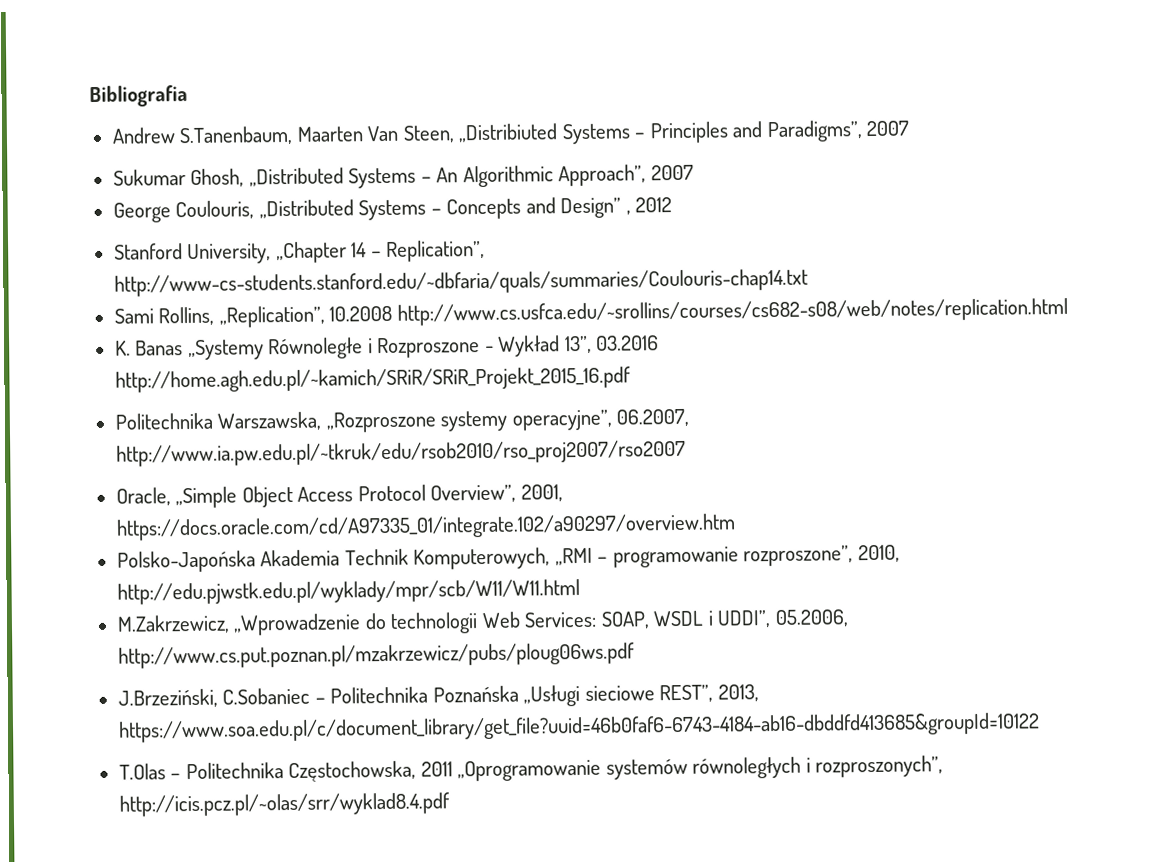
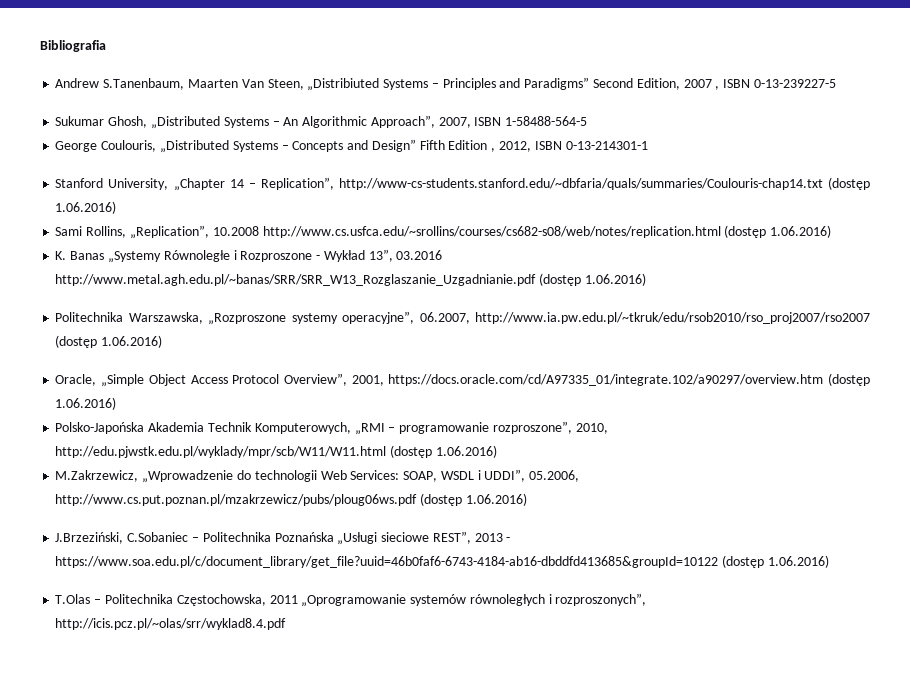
- Andrew S.Tanenbaum, Maarten Van Steen, „Distribiuted Systems – Principles and Paradigms”, 2007
+ Andrew S.Tanenbaum, Maarten Van Steen, „Distribiuted Systems – Principles and Paradigms” Second Edition, 2007 , ISBN 0-13-239227-5
- Sukumar Ghosh, „Distributed Systems – An Algorithmic Approach”, 2007
+ Sukumar Ghosh, „Distributed Systems – An Algorithmic Approach”, 2007, ISBN 1-58488-564-5
- George Coulouris, „Distributed Systems – Concepts and Design” , 2012
+ George Coulouris, „Distributed Systems – Concepts and Design” Fifth Edition , 2012, ISBN 0-13-214301-1
- Stanford University, „Chapter 14 – Replication”, http://www-cs-students.stanford.edu/~dbfaria/quals/summaries/Coulouris-chap14.txt
+ Stanford University, „Chapter 14 – Replication”, http://www-cs-students.stanford.edu/~dbfaria/quals/summaries/Coulouris-chap14.txt (dostęp 1.06.2016)
- Sami Rollins, „Replication”, 10.2008 http://www.cs.usfca.edu/~srollins/courses/cs682-s08/web/notes/replication.html
+ Sami Rollins, „Replication”, 10.2008 http://www.cs.usfca.edu/~srollins/courses/cs682-s08/web/notes/replication.html (dostęp 1.06.2016)
- K. Banas „Systemy Równoległe i Rozproszone - Wykład 13”, 03.2016 http://home.agh.edu.pl/~kamich/SRiR/SRiR_Projekt_2015_16.pdf
+ K. Banas „Systemy Równoległe i Rozproszone - Wykład 13”, 03.2016 http://www.metal.agh.edu.pl/~banas/SRR/SRR_W13_Rozglaszanie_Uzgadnianie.pdf (dostęp 1.06.2016)
- Politechnika Warszawska, „Rozproszone systemy operacyjne”, 06.2007, http://www.ia.pw.edu.pl/~tkruk/edu/rsob2010/rso_proj2007/rso2007
+ Politechnika Warszawska, „Rozproszone systemy operacyjne”, 06.2007, http://www.ia.pw.edu.pl/~tkruk/edu/rsob2010/rso_proj2007/rso2007 (dostęp 1.06.2016)
- Oracle, „Simple Object Access Protocol Overview”, 2001, https://docs.oracle.com/cd/A97335_01/integrate.102/a90297/overview.htm
+ Oracle, „Simple Object Access Protocol Overview”, 2001, https://docs.oracle.com/cd/A97335_01/integrate.102/a90297/overview.htm (dostęp 1.06.2016)
- Polsko-Japońska Akademia Technik Komputerowych, „RMI – programowanie rozproszone”, 2010, http://edu.pjwstk.edu.pl/wyklady/mpr/scb/W11/W11.html
+ Polsko-Japońska Akademia Technik Komputerowych, „RMI – programowanie rozproszone”, 2010, http://edu.pjwstk.edu.pl/wyklady/mpr/scb/W11/W11.html (dostęp 1.06.2016)
- M.Zakrzewicz, „Wprowadzenie do technologii Web Services: SOAP, WSDL i UDDI”, 05.2006, http://www.cs.put.poznan.pl/mzakrzewicz/pubs/ploug06ws.pdf
+ M.Zakrzewicz, „Wprowadzenie do technologii Web Services: SOAP, WSDL i UDDI”, 05.2006, http://www.cs.put.poznan.pl/mzakrzewicz/pubs/ploug06ws.pdf (dostęp 1.06.2016)
- J.Brzeziński, C.Sobaniec – Politechnika Poznańska „Usługi sieciowe REST”, 2013, https://www.soa.edu.pl/c/document_library/get_file?uuid=46b0faf6-6743-4184-ab16-dbddfd413685&groupId=10122
+ J.Brzeziński, C.Sobaniec – Politechnika Poznańska „Usługi sieciowe REST”, 2013 - https://www.soa.edu.pl/c/document_library/get_file?uuid=46b0faf6-6743-4184-ab16-dbddfd413685&groupId=10122 (dostęp 1.06.2016)

